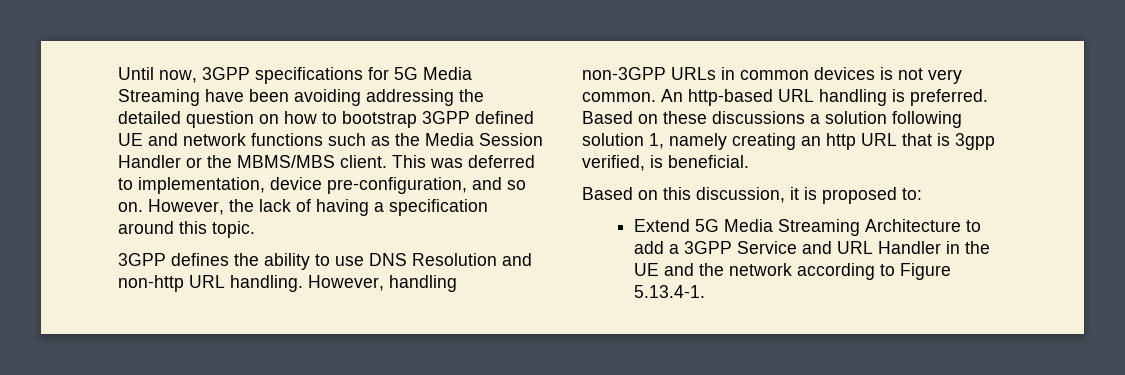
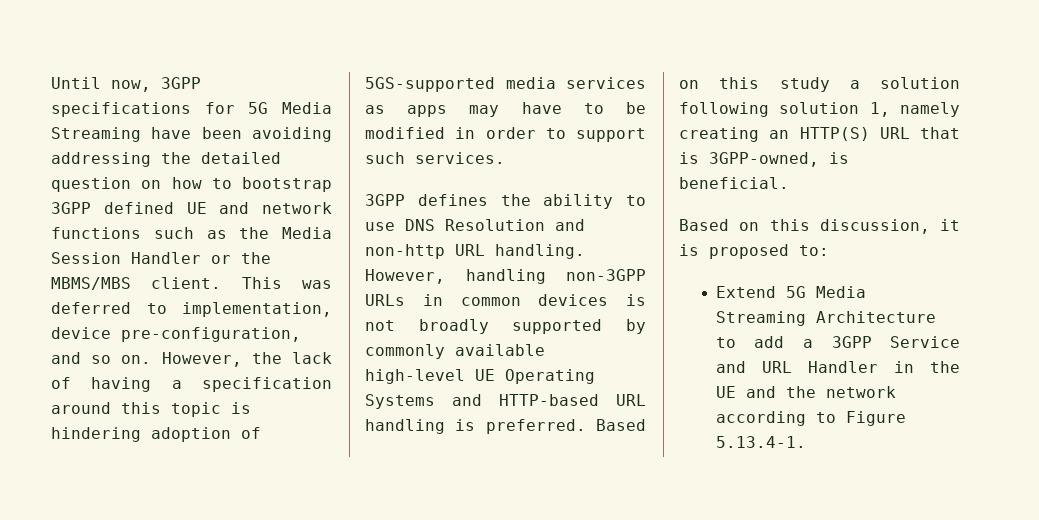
- However, the lack of having a specification around this topic.
+ However, the lack of having a specification around this topic is hindering adoption of 5GS-supported media services as apps may have to be modified in order to support such services.
- However, handling non-3GPP URLs in common devices is not very common. An http-based URL handling is preferred.
+ However, handling non-3GPP URLs in common devices is not broadly supported by commonly available high-level UE Operating Systems and HTTP-based URL handling is preferred.
- Based on these discussions a solution following solution 1, namely creating an http URL that is 3gpp verified, is beneficial.
+ Based on this study a solution following solution 1, namely creating an HTTP(S) URL that is 3GPP-owned, is beneficial.

